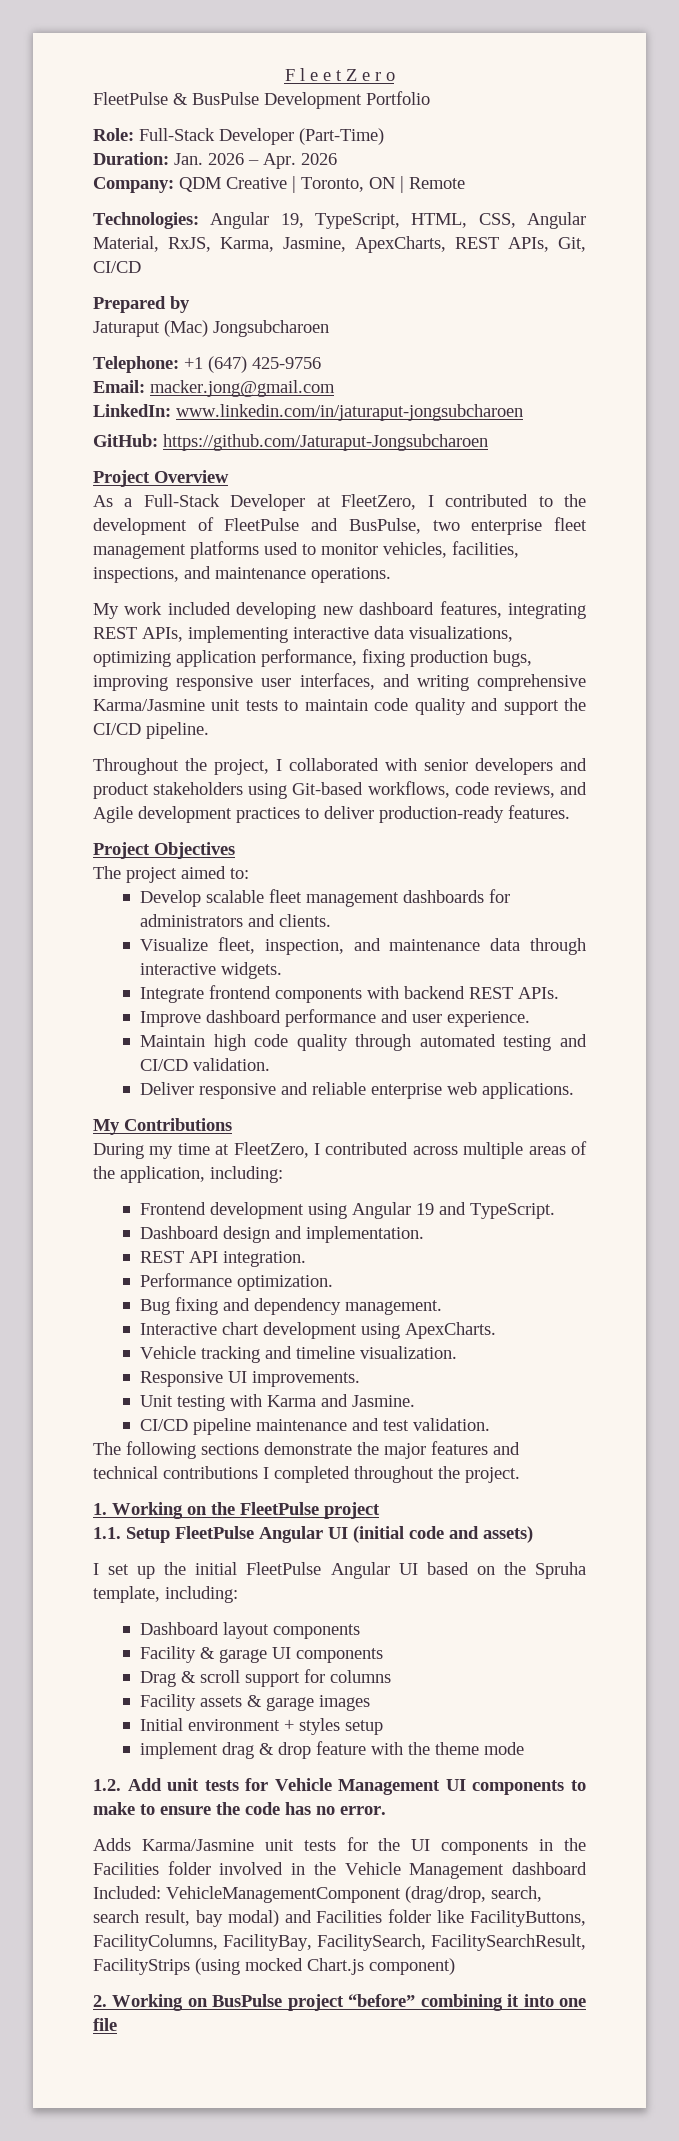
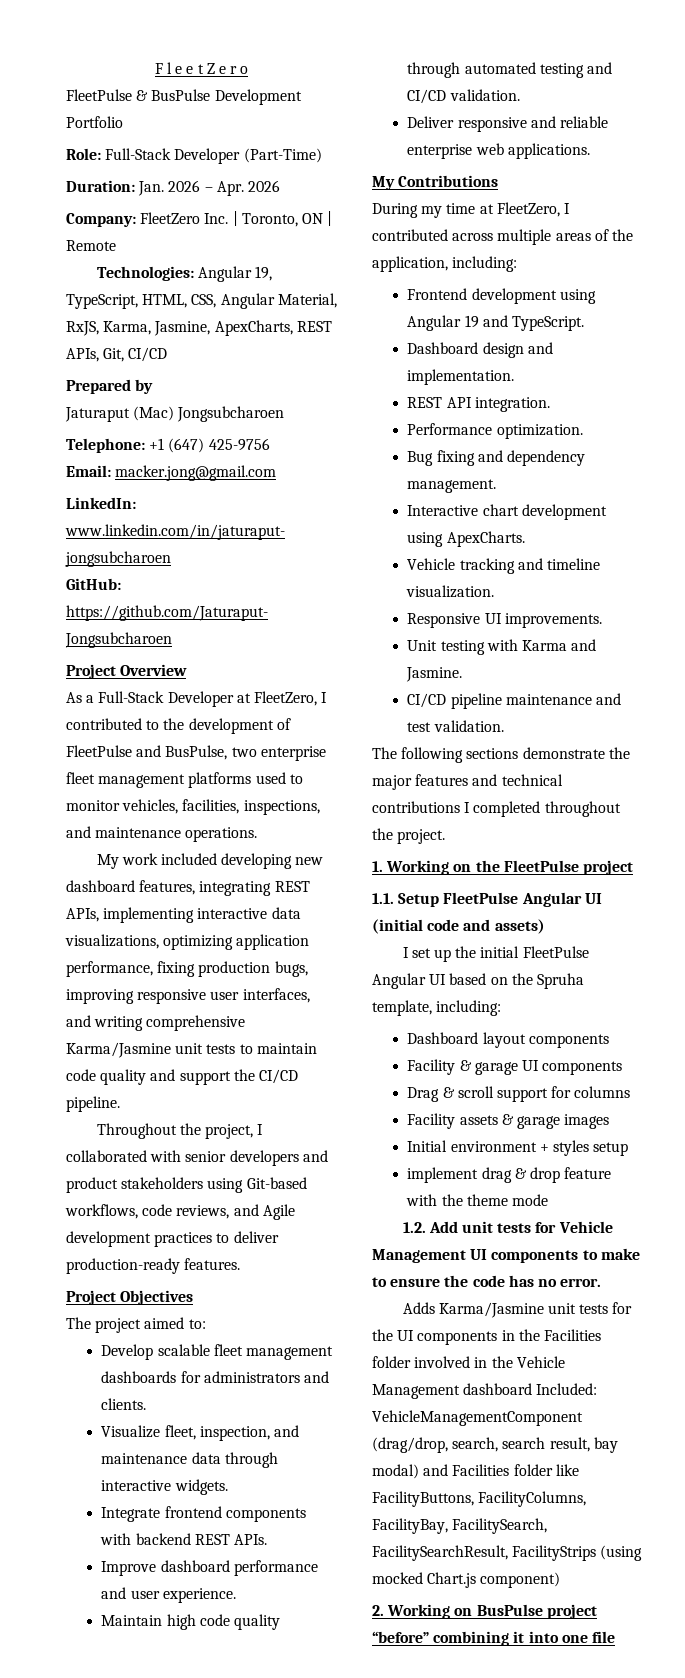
- Company: QDM Creative | Toronto, ON | Remote
+ Company: FleetZero Inc. | Toronto, ON | Remote

